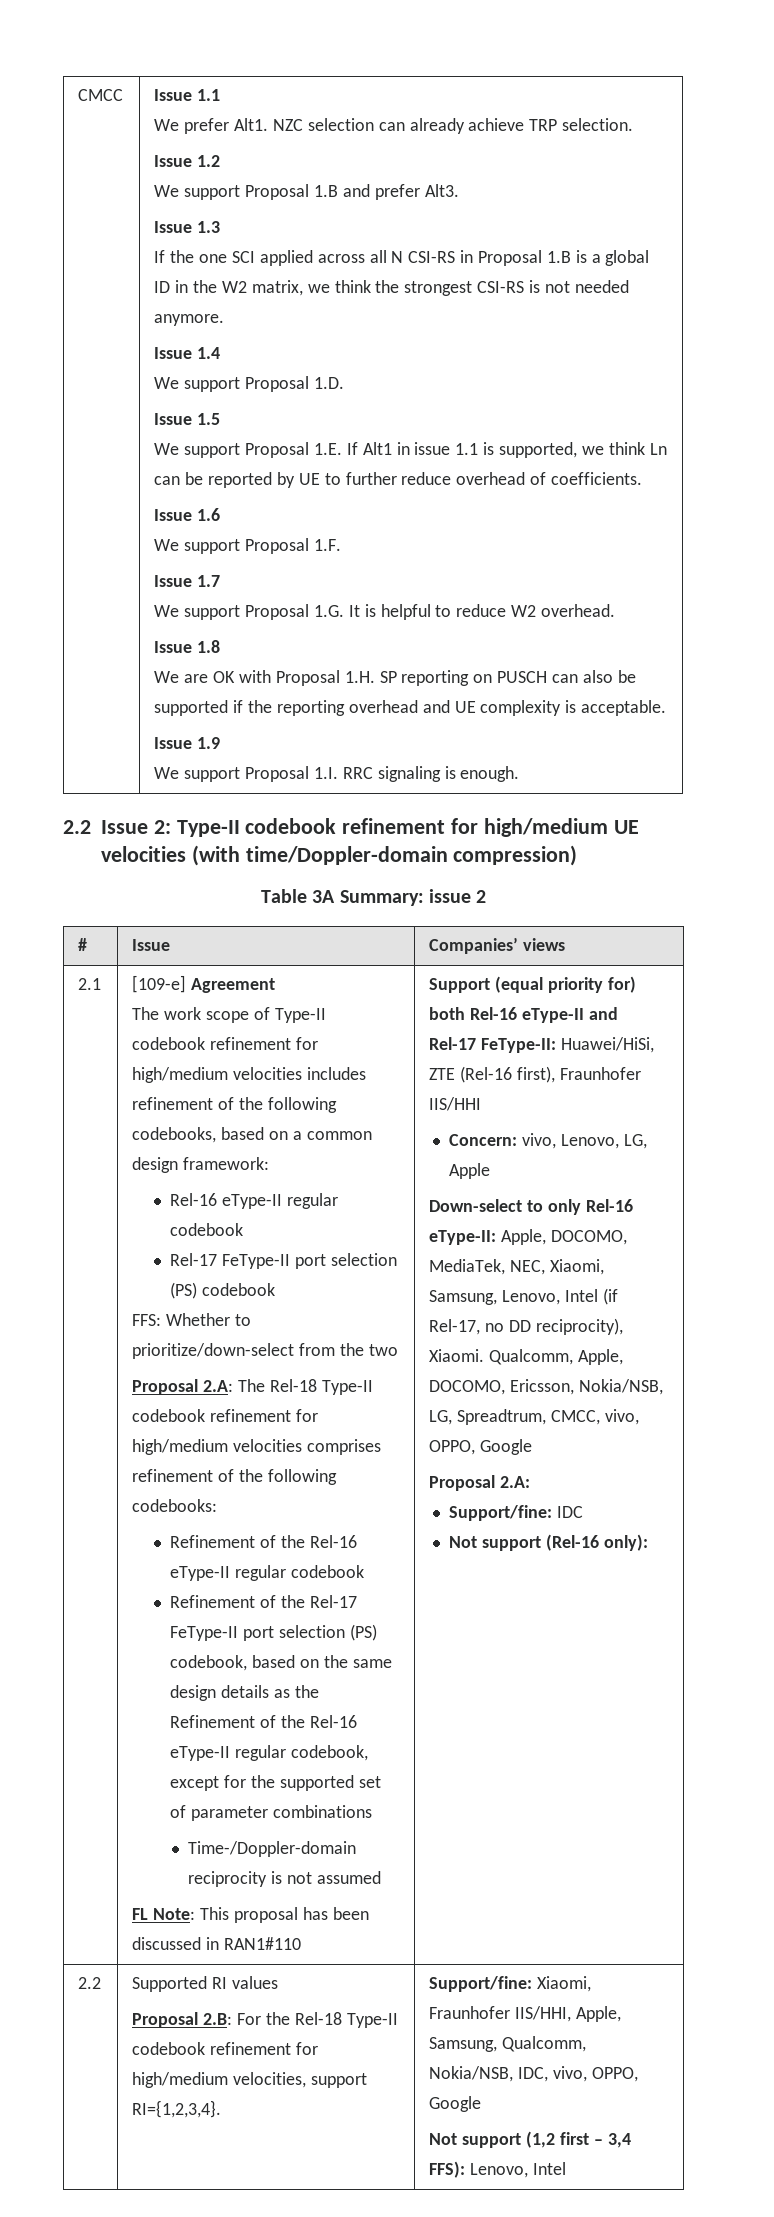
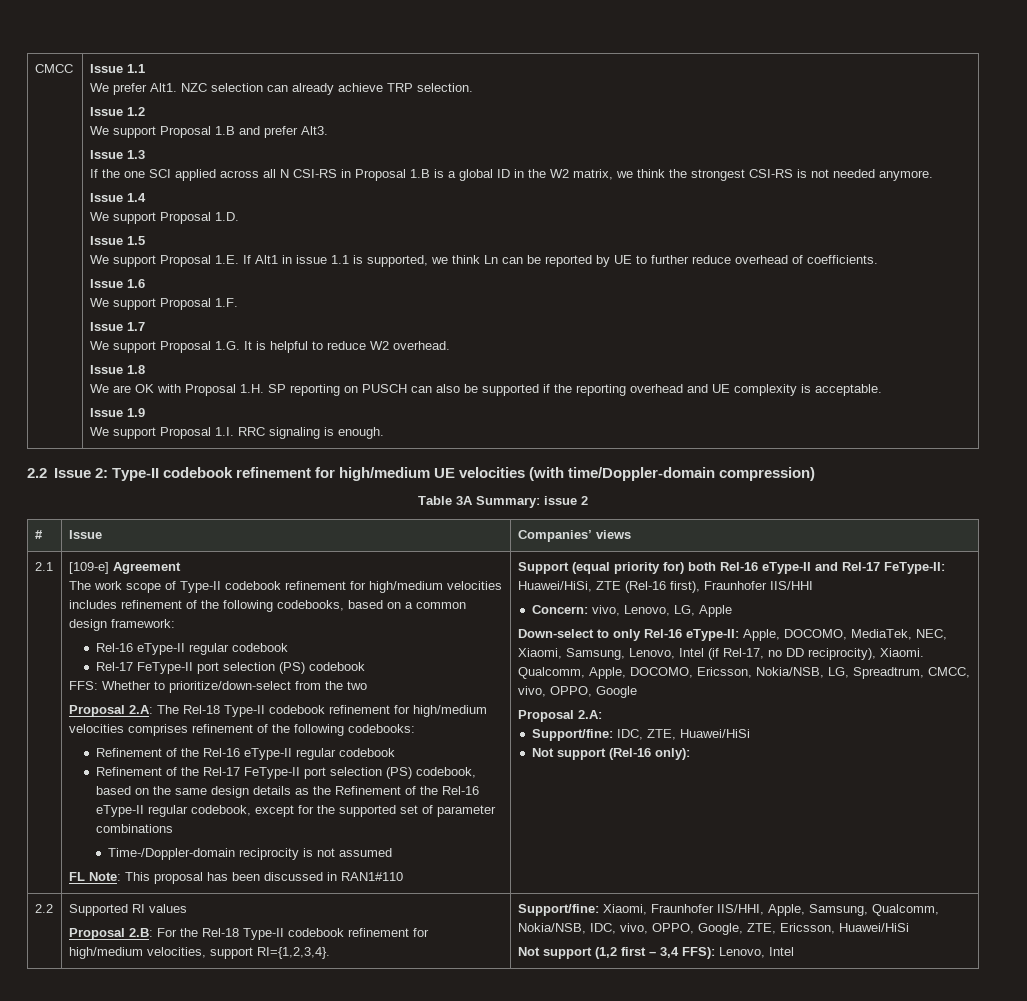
- Support/fine: IDC
+ Support/fine: IDC, ZTE, Huawei/HiSi
- Support/fine: Xiaomi, Fraunhofer IIS/HHI, Apple, Samsung, Qualcomm, Nokia/NSB, IDC, vivo, OPPO, Google
+ Support/fine: Xiaomi, Fraunhofer IIS/HHI, Apple, Samsung, Qualcomm, Nokia/NSB, IDC, vivo, OPPO, Google, ZTE, Ericsson, Huawei/HiSi

